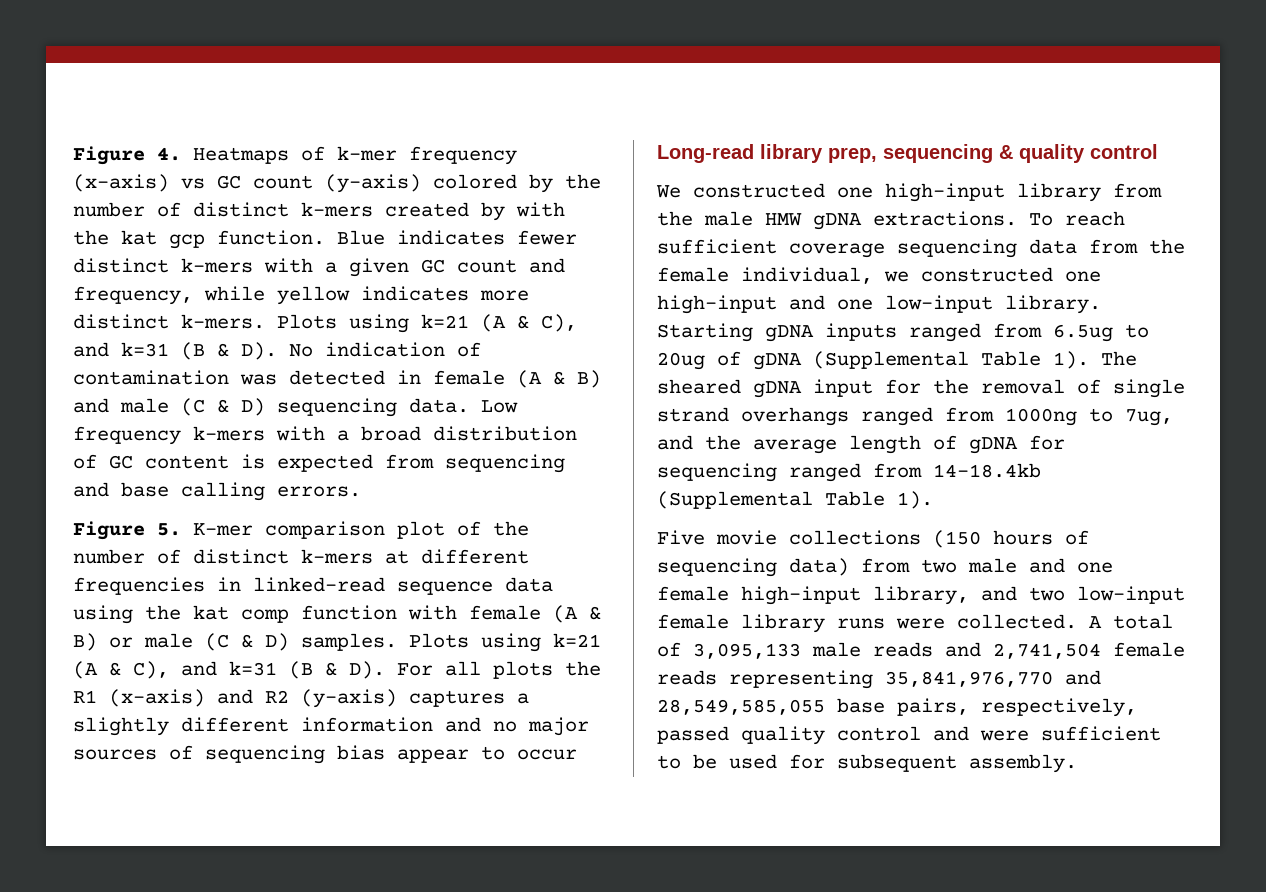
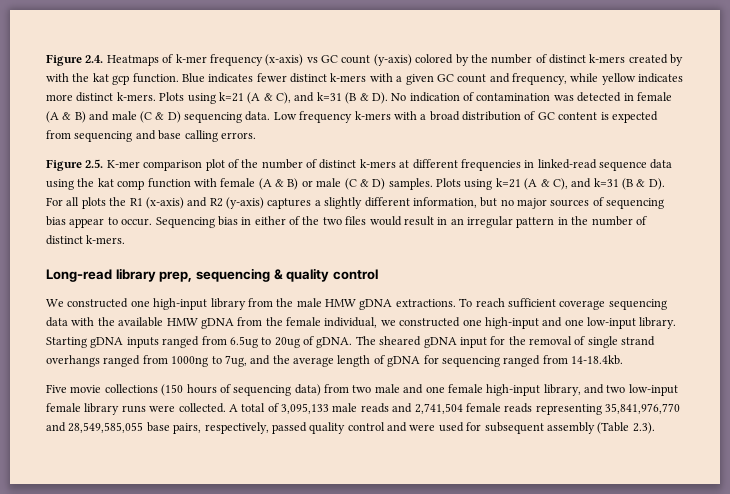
- Figure 4. Heatmaps of k-mer frequency (x-axis) vs GC count (y-axis) colored by the number of distinct k-mers created by with the kat gcp function.
+ Figure 2.4. Heatmaps of k-mer frequency (x-axis) vs GC count (y-axis) colored by the number of distinct k-mers created by with the kat gcp function.
- Figure 5. K-mer comparison plot of the number of distinct k-mers at different frequencies in linked-read sequence data using the kat comp function with female (A & B) or male (C & D) samples.
+ Figure 2.5. K-mer comparison plot of the number of distinct k-mers at different frequencies in linked-read sequence data using the kat comp function with female (A & B) or male (C & D) samples.
- Plots using k=21 (A & C), and k=31 (B & D). For all plots the R1 (x-axis) and R2 (y-axis) captures a slightly different information and no major sources of sequencing bias appear to occur
+ Plots using k=21 (A & C), and k=31 (B & D). For all plots the R1 (x-axis) and R2 (y-axis) captures a slightly different information, but no major sources of sequencing bias appear to occur. Sequencing bias in either of the two files would result in an irregular pattern in the number of distinct k-mers.
- To reach sufficient coverage sequencing data from the female individual, we constructed one high-input and one low-input library.
+ To reach sufficient coverage sequencing data with the available HMW gDNA from the female individual, we constructed one high-input and one low-input library.
- Starting gDNA inputs ranged from 6.5ug to 20ug of gDNA (Supplemental Table 1).
+ Starting gDNA inputs ranged from 6.5ug to 20ug of gDNA.
- The sheared gDNA input for the removal of single strand overhangs ranged from 1000ng to 7ug, and the average length of gDNA for sequencing ranged from 14-18.4kb (Supplemental Table 1).
+ The sheared gDNA input for the removal of single strand overhangs ranged from 1000ng to 7ug, and the average length of gDNA for sequencing ranged from 14-18.4kb.
- A total of 3,095,133 male reads and 2,741,504 female reads representing 35,841,976,770 and 28,549,585,055 base pairs, respectively, passed quality control and were sufficient to be used for subsequent assembly.
+ A total of 3,095,133 male reads and 2,741,504 female reads representing 35,841,976,770 and 28,549,585,055 base pairs, respectively, passed quality control and were used for subsequent assembly (Table 2.3).

